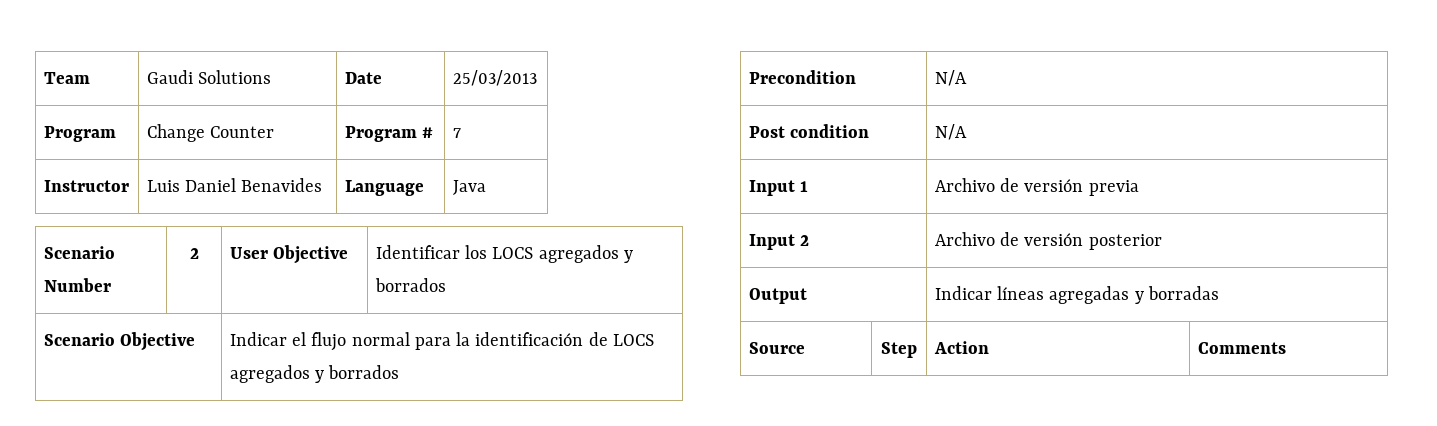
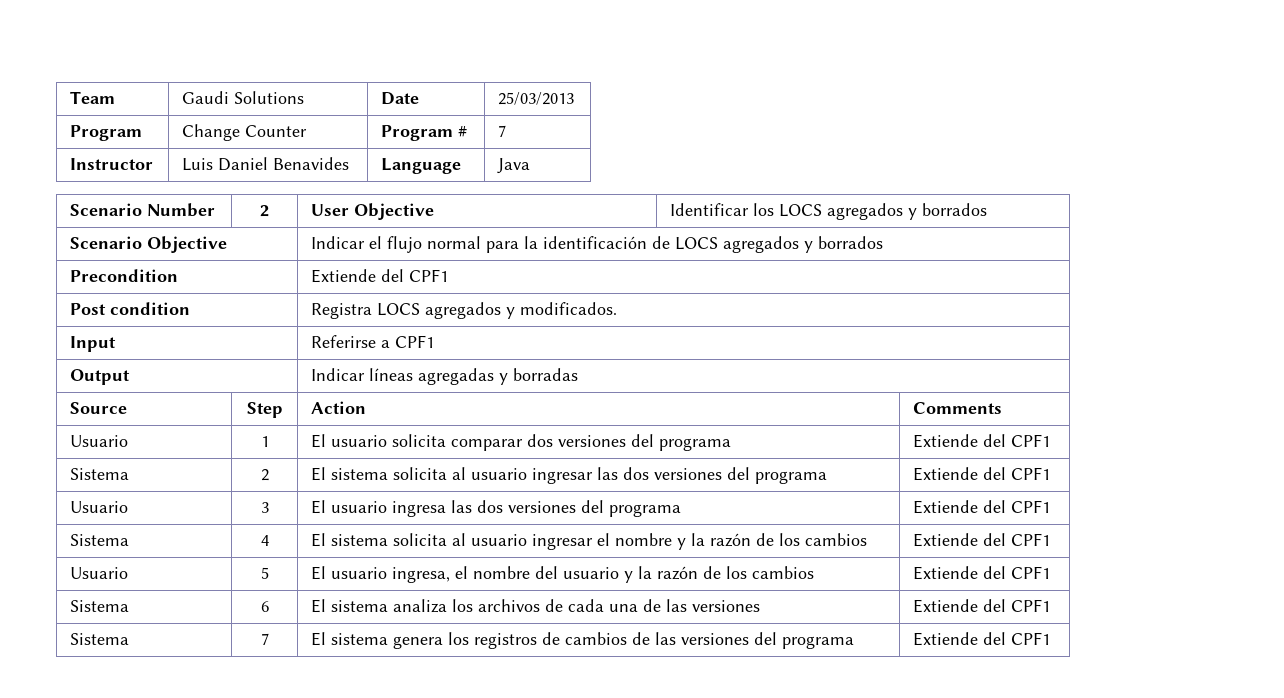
- Precondition | N/A
+ Precondition | Extiende del CPF1
- Post condition | N/A
- Input 1 | Archivo de versión previa
- Input 2 | Archivo de versión posterior
+ Post condition | Registra LOCS agregados y modificados.
+ Input | Referirse a CPF1
+ Usuario | 1 | El usuario solicita comparar dos versiones del programa | Extiende del CPF1
+ Sistema | 2 | El sistema solicita al usuario ingresar las dos versiones del programa | Extiende del CPF1
+ Usuario | 3 | El usuario ingresa las dos versiones del programa | Extiende del CPF1
+ Sistema | 4 | El sistema solicita al usuario ingresar el nombre y la razón de los cambios | Extiende del CPF1
+ Usuario | 5 | El usuario ingresa, el nombre del usuario y la razón de los cambios | Extiende del CPF1
+ Sistema | 6 | El sistema analiza los archivos de cada una de las versiones | Extiende del CPF1
+ Sistema | 7 | El sistema genera los registros de cambios de las versiones del programa | Extiende del CPF1

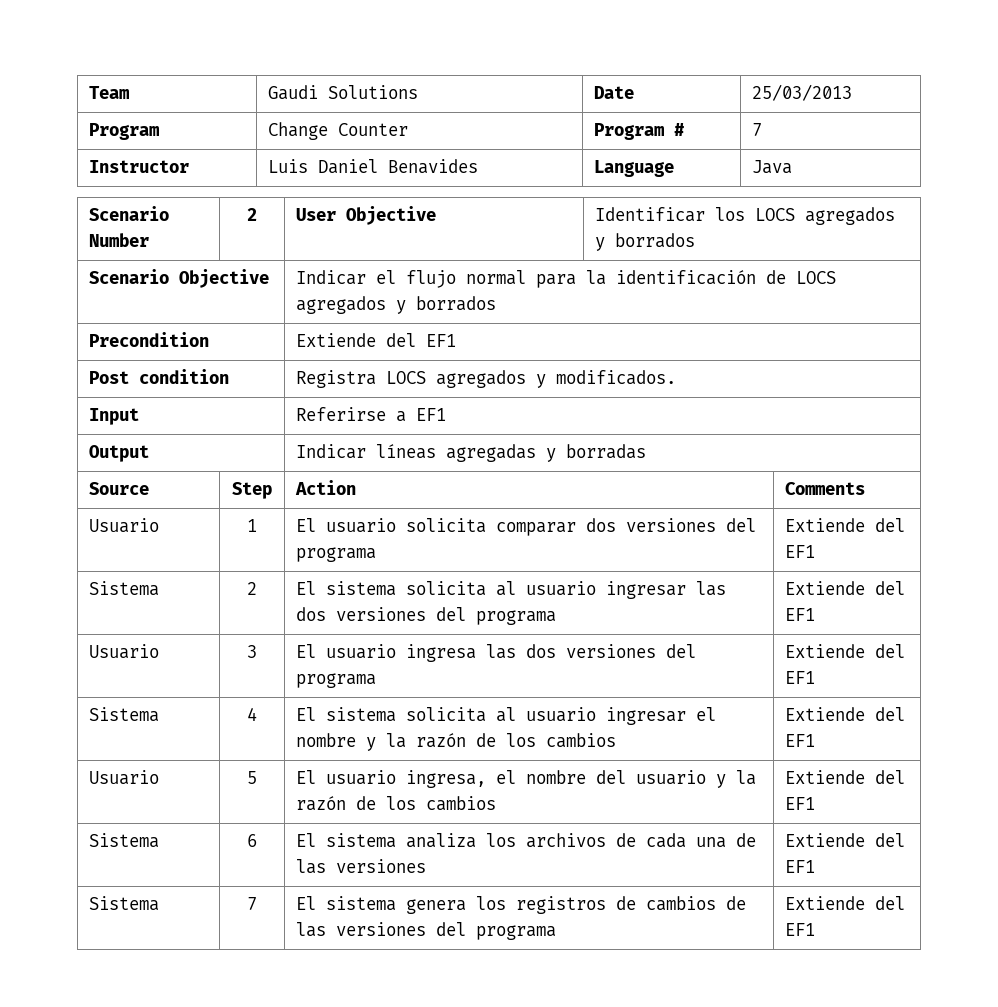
- Precondition | Extiende del CPF1
+ Precondition | Extiende del EF1
- Input | Referirse a CPF1
+ Input | Referirse a EF1
- Usuario | 1 | El usuario solicita comparar dos versiones del programa | Extiende del CPF1
+ Usuario | 1 | El usuario solicita comparar dos versiones del programa | Extiende del EF1
- Sistema | 2 | El sistema solicita al usuario ingresar las dos versiones del programa | Extiende del CPF1
+ Sistema | 2 | El sistema solicita al usuario ingresar las dos versiones del programa | Extiende del EF1
- Usuario | 3 | El usuario ingresa las dos versiones del programa | Extiende del CPF1
+ Usuario | 3 | El usuario ingresa las dos versiones del programa | Extiende del EF1
- Sistema | 4 | El sistema solicita al usuario ingresar el nombre y la razón de los cambios | Extiende del CPF1
+ Sistema | 4 | El sistema solicita al usuario ingresar el nombre y la razón de los cambios | Extiende del EF1
- Usuario | 5 | El usuario ingresa, el nombre del usuario y la razón de los cambios | Extiende del CPF1
+ Usuario | 5 | El usuario ingresa, el nombre del usuario y la razón de los cambios | Extiende del EF1
- Sistema | 6 | El sistema analiza los archivos de cada una de las versiones | Extiende del CPF1
+ Sistema | 6 | El sistema analiza los archivos de cada una de las versiones | Extiende del EF1
- Sistema | 7 | El sistema genera los registros de cambios de las versiones del programa | Extiende del CPF1
+ Sistema | 7 | El sistema genera los registros de cambios de las versiones del programa | Extiende del EF1

